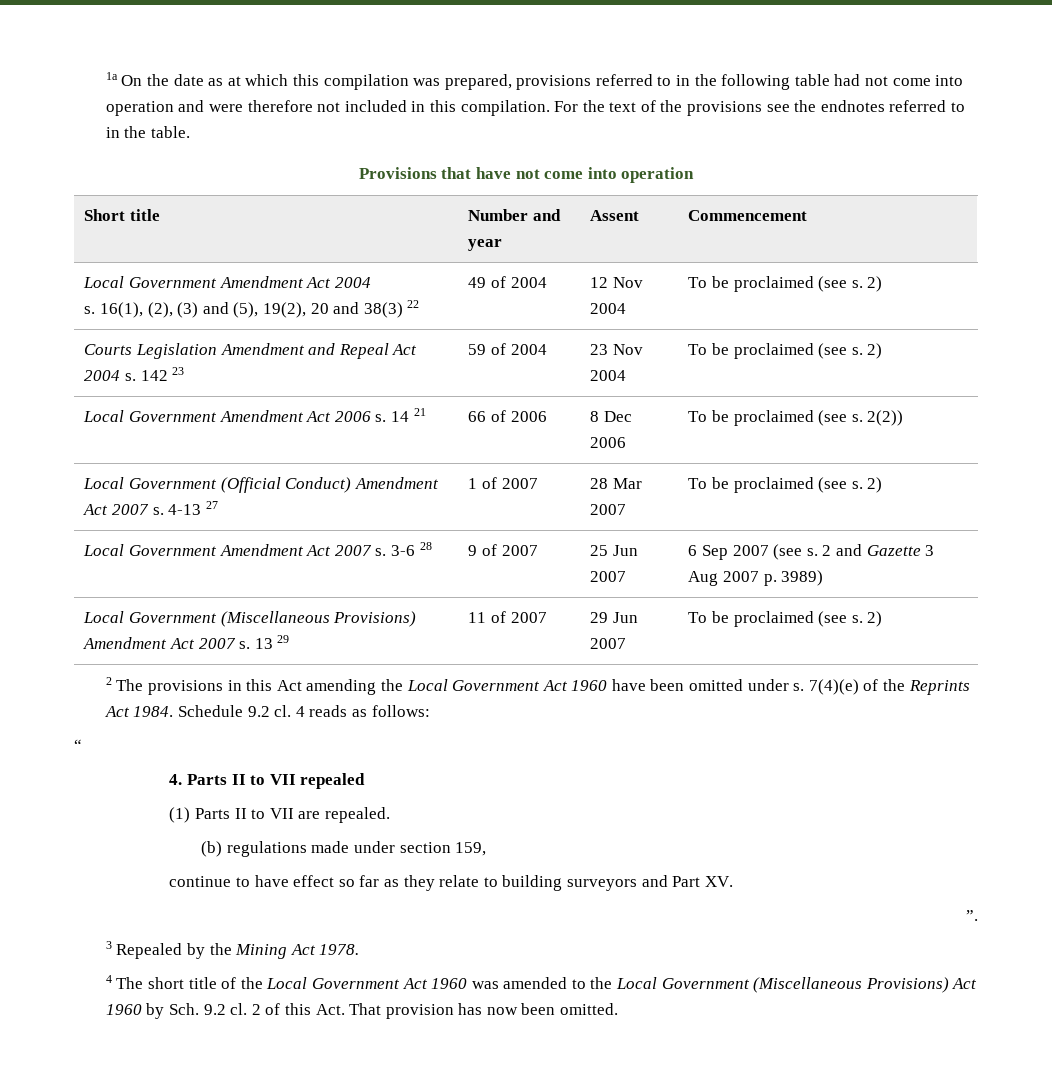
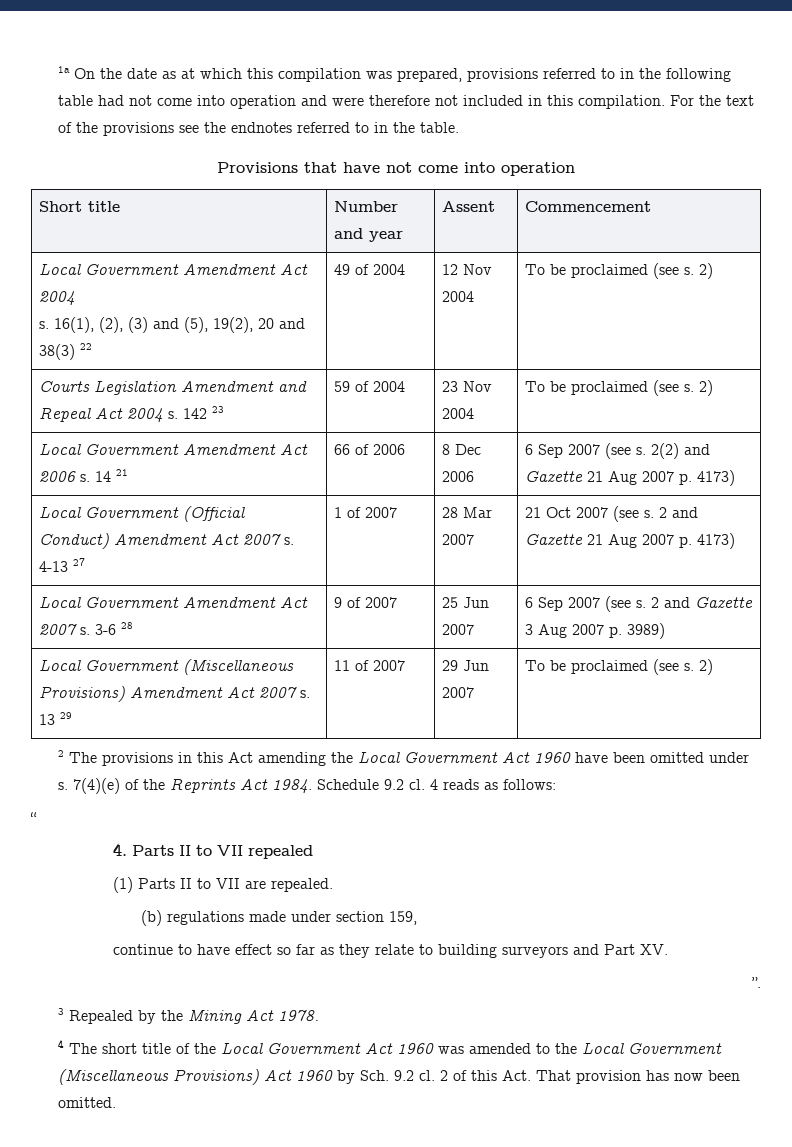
- Local Government Amendment Act 2006 s. 14 21 | 66 of 2006 | 8 Dec 2006 | To be proclaimed (see s. 2(2))
+ Local Government Amendment Act 2006 s. 14 21 | 66 of 2006 | 8 Dec 2006 | 6 Sep 2007 (see s. 2(2) and Gazette 21 Aug 2007 p. 4173)
- Local Government (Official Conduct) Amendment Act 2007 s. 4-13 27 | 1 of 2007 | 28 Mar 2007 | To be proclaimed (see s. 2)
+ Local Government (Official Conduct) Amendment Act 2007 s. 4-13 27 | 1 of 2007 | 28 Mar 2007 | 21 Oct 2007 (see s. 2 and Gazette 21 Aug 2007 p. 4173)

